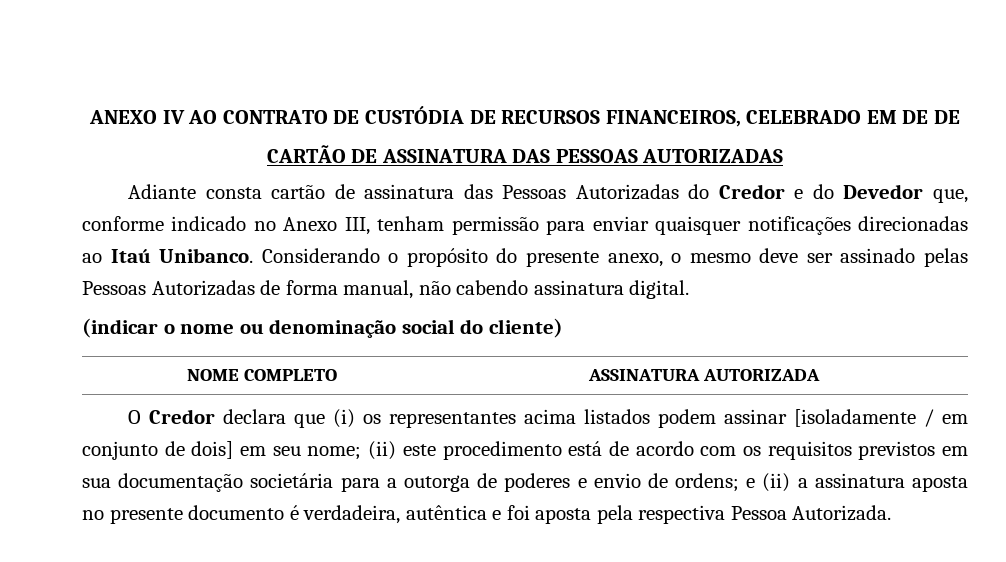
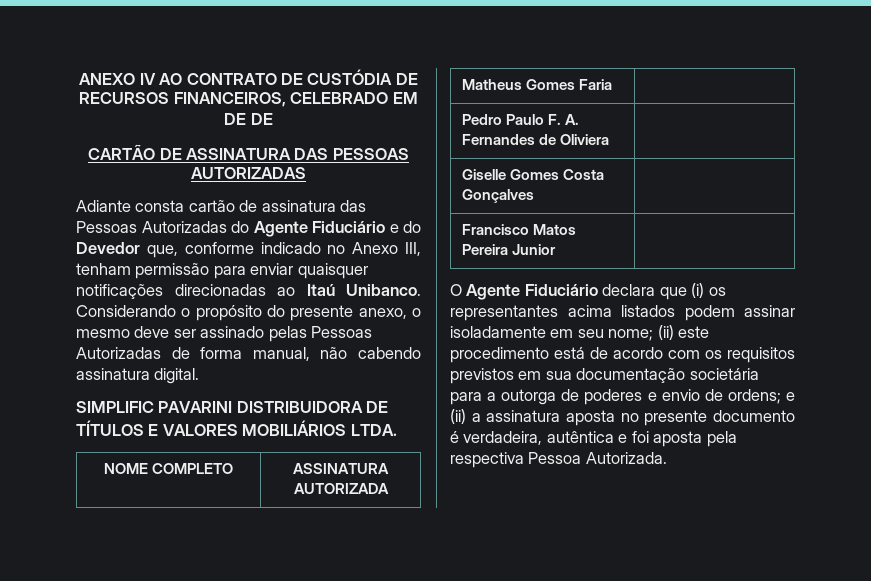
- Adiante consta cartão de assinatura das Pessoas Autorizadas do Credor e do Devedor que, conforme indicado no Anexo III, tenham permissão para enviar quaisquer notificações direcionadas ao Itaú Unibanco.
+ Adiante consta cartão de assinatura das Pessoas Autorizadas do Agente Fiduciário e do Devedor que, conforme indicado no Anexo III, tenham permissão para enviar quaisquer notificações direcionadas ao Itaú Unibanco.
- (indicar o nome ou denominação social do cliente)
+ SIMPLIFIC PAVARINI DISTRIBUIDORA DE TÍTULOS E VALORES MOBILIÁRIOS LTDA.
  NOME COMPLETO | ASSINATURA AUTORIZADA
+ Matheus Gomes Faria |
+ Pedro Paulo F. A. Fernandes de Oliviera |
+ Giselle Gomes Costa Gonçalves |
+ Francisco Matos Pereira Junior |
- O Credor declara que (i) os representantes acima listados podem assinar [isoladamente / em conjunto de dois] em seu nome; (ii) este procedimento está de acordo com os requisitos previstos em sua documentação societária para a outorga de poderes e envio de ordens; e (ii) a assinatura aposta no presente documento é verdadeira, autêntica e foi aposta pela respectiva Pessoa Autorizada.
+ O Agente Fiduciário declara que (i) os representantes acima listados podem assinar isoladamente em seu nome; (ii) este procedimento está de acordo com os requisitos previstos em sua documentação societária para a outorga de poderes e envio de ordens; e (ii) a assinatura aposta no presente documento é verdadeira, autêntica e foi aposta pela respectiva Pessoa Autorizada.

